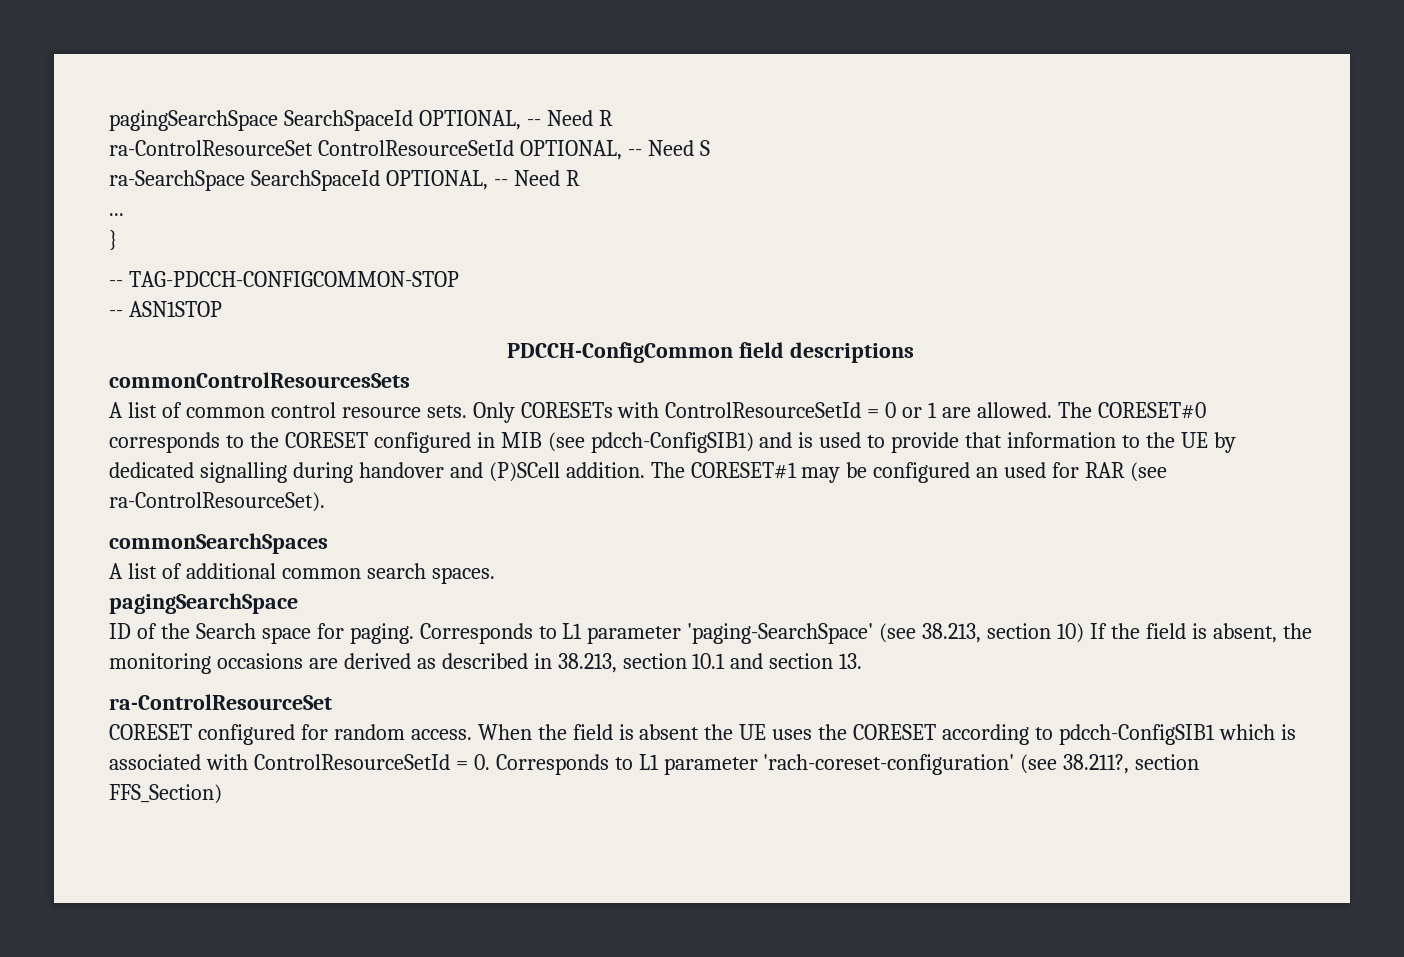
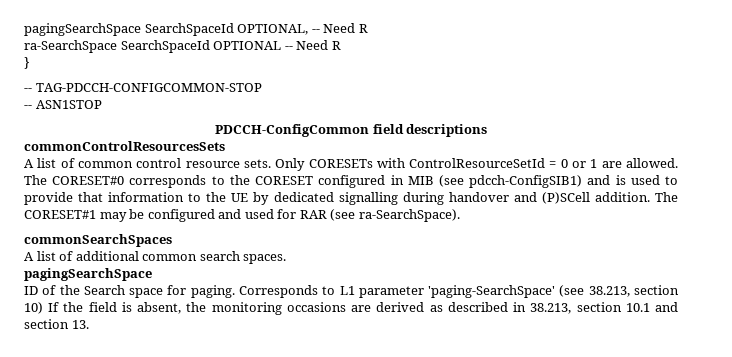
- ra-ControlResourceSet ControlResourceSetId OPTIONAL, -- Need S
- ra-SearchSpace SearchSpaceId OPTIONAL, -- Need R
- ...
+ ra-SearchSpace SearchSpaceId OPTIONAL -- Need R
- The CORESET#1 may be configured an used for RAR (see ra-ControlResourceSet).
+ The CORESET#1 may be configured and used for RAR (see ra-SearchSpace).
  Corresponds to L1 parameter 'paging-SearchSpace' (see 38.213, section 10) If the field is absent, the monitoring occasions are derived as described in 38.213, section 10.1 and section 13.
- ra-ControlResourceSet
- CORESET configured for random access. When the field is absent the UE uses the CORESET according to pdcch-ConfigSIB1 which is associated with ControlResourceSetId = 0. Corresponds to L1 parameter 'rach-coreset-configuration' (see 38.211?, section FFS_Section)

